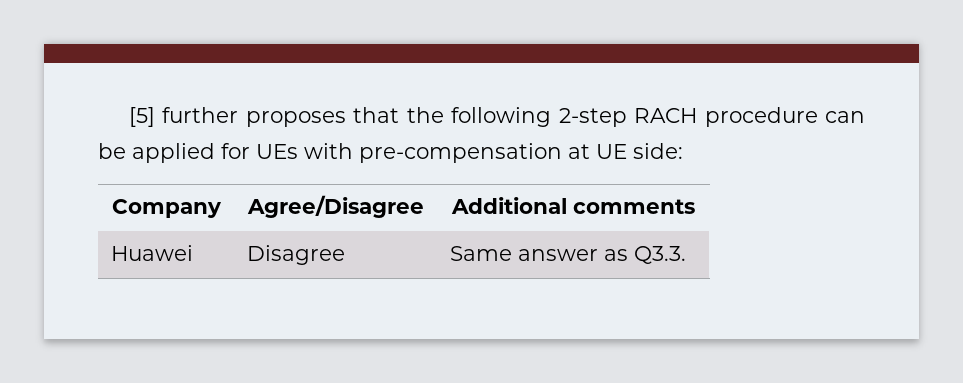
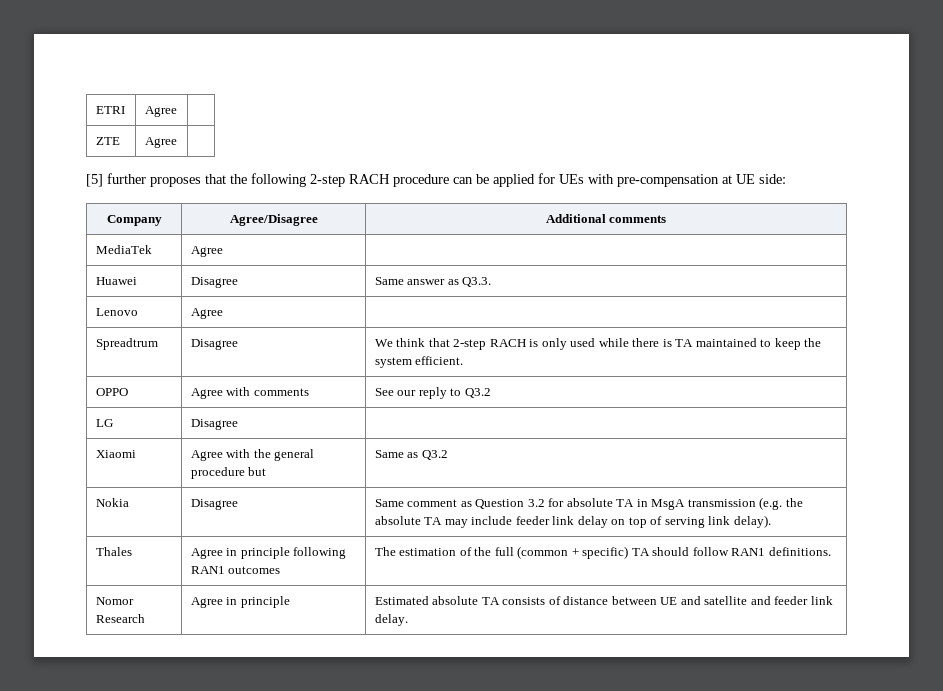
+ ETRI | Agree |
+ ZTE | Agree |
+ MediaTek | Agree |
+ Lenovo | Agree |
+ Spreadtrum | Disagree | We think that 2-step RACH is only used while there is TA maintained to keep the system efficient.
+ OPPO | Agree with comments | See our reply to Q3.2
+ LG | Disagree |
+ Xiaomi | Agree with the general procedure but | Same as Q3.2
+ Nokia | Disagree | Same comment as Question 3.2 for absolute TA in MsgA transmission (e.g. the absolute TA may include feeder link delay on top of serving link delay).
+ Thales | Agree in principle following RAN1 outcomes | The estimation of the full (common + specific) TA should follow RAN1 definitions.
+ Nomor Research | Agree in principle | Estimated absolute TA consists of distance between UE and satellite and feeder link delay.

